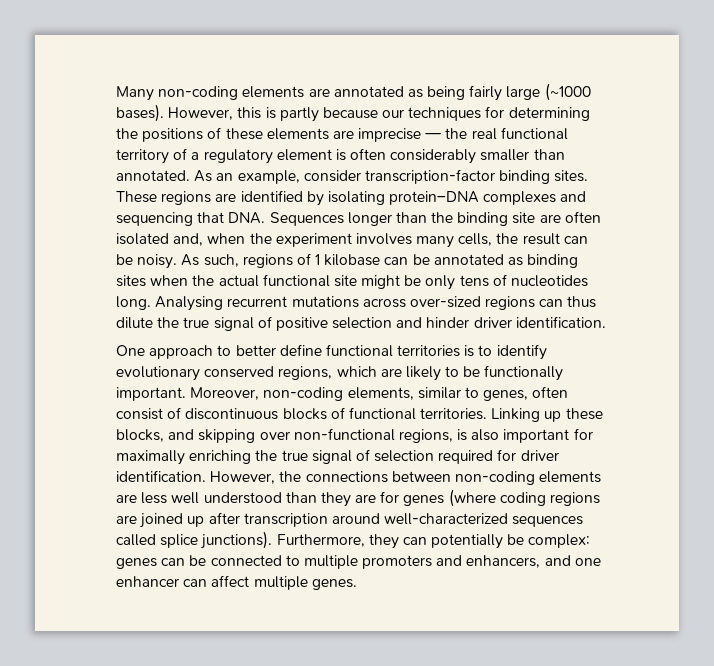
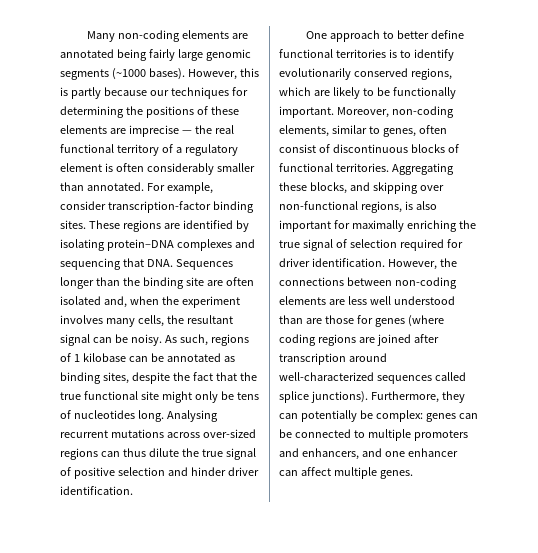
- Many non-coding elements are annotated as being fairly large (~1000 bases).
+ Many non-coding elements are annotated being fairly large genomic segments (~1000 bases).
- As an example, consider transcription-factor binding sites.
+ For example, consider transcription-factor binding sites.
- These regions are identified by isolating protein–DNA complexes and sequencing that DNA. Sequences longer than the binding site are often isolated and, when the experiment involves many cells, the result can be noisy.
+ These regions are identified by isolating protein–DNA complexes and sequencing that DNA. Sequences longer than the binding site are often isolated and, when the experiment involves many cells, the resultant signal can be noisy.
- As such, regions of 1 kilobase can be annotated as binding sites when the actual functional site might be only tens of nucleotides long.
+ As such, regions of 1 kilobase can be annotated as binding sites, despite the fact that the true functional site might only be tens of nucleotides long.
- One approach to better define functional territories is to identify evolutionary conserved regions, which are likely to be functionally important.
+ One approach to better define functional territories is to identify evolutionarily conserved regions, which are likely to be functionally important.
- Linking up these blocks, and skipping over non-functional regions, is also important for maximally enriching the true signal of selection required for driver identification.
+ Aggregating these blocks, and skipping over non-functional regions, is also important for maximally enriching the true signal of selection required for driver identification.
- However, the connections between non-coding elements are less well understood than they are for genes (where coding regions are joined up after transcription around well-characterized sequences called splice junctions).
+ However, the connections between non-coding elements are less well understood than are those for genes (where coding regions are joined after transcription around well-characterized sequences called splice junctions).

